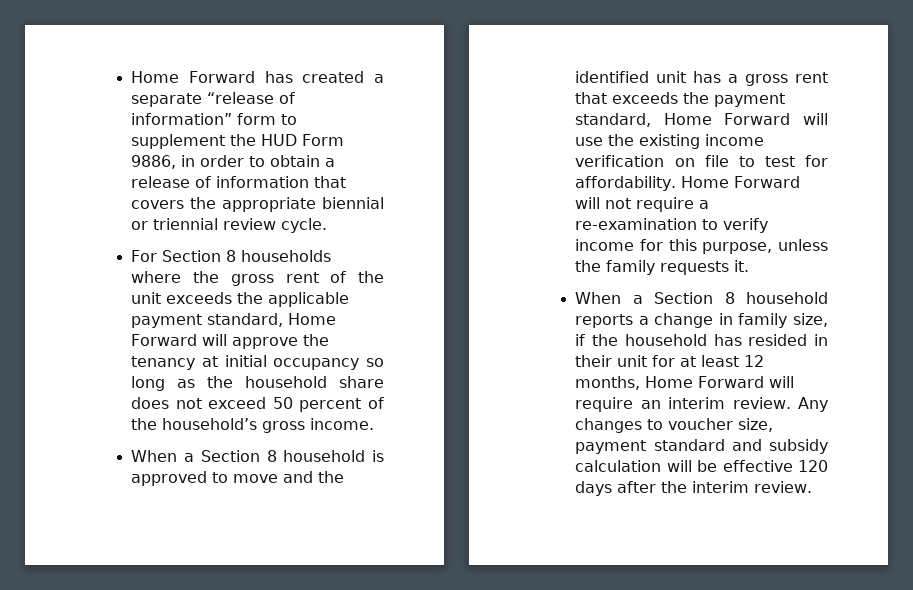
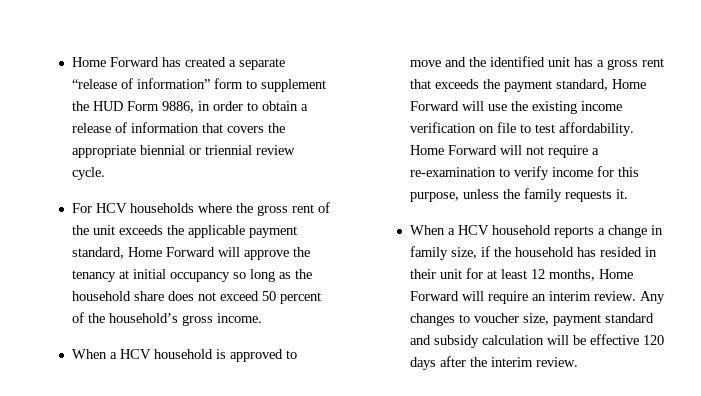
- For Section 8 households where the gross rent of the unit exceeds the applicable payment standard, Home Forward will approve the tenancy at initial occupancy so long as the household share does not exceed 50 percent of the household’s gross income.
+ For HCV households where the gross rent of the unit exceeds the applicable payment standard, Home Forward will approve the tenancy at initial occupancy so long as the household share does not exceed 50 percent of the household’s gross income.
- When a Section 8 household is approved to move and the identified unit has a gross rent that exceeds the payment standard, Home Forward will use the existing income verification on file to test for affordability.
+ When a HCV household is approved to move and the identified unit has a gross rent that exceeds the payment standard, Home Forward will use the existing income verification on file to test affordability.
- When a Section 8 household reports a change in family size, if the household has resided in their unit for at least 12 months, Home Forward will require an interim review.
+ When a HCV household reports a change in family size, if the household has resided in their unit for at least 12 months, Home Forward will require an interim review.

